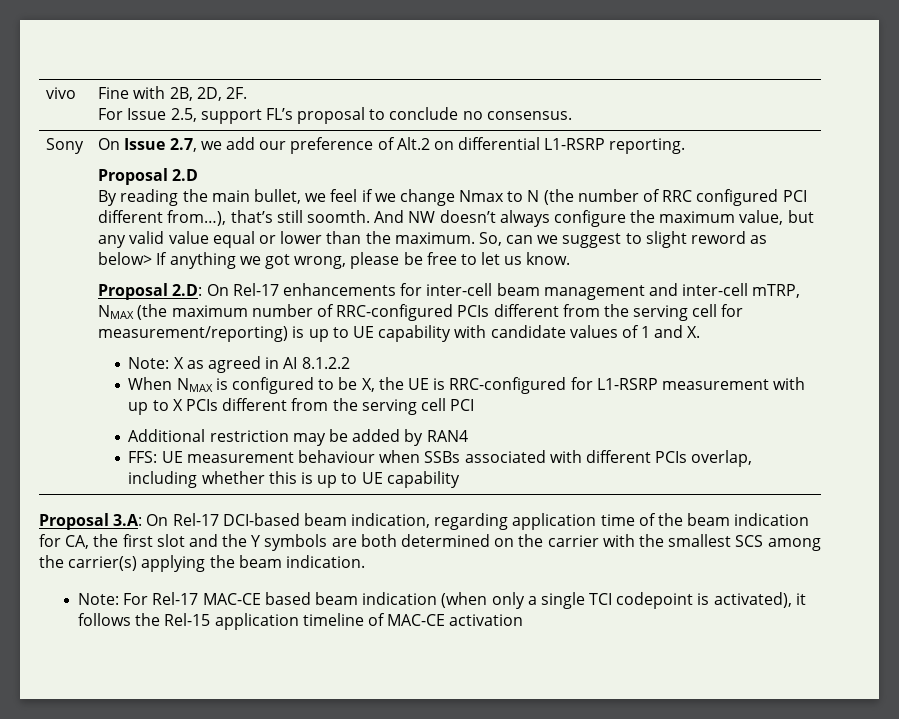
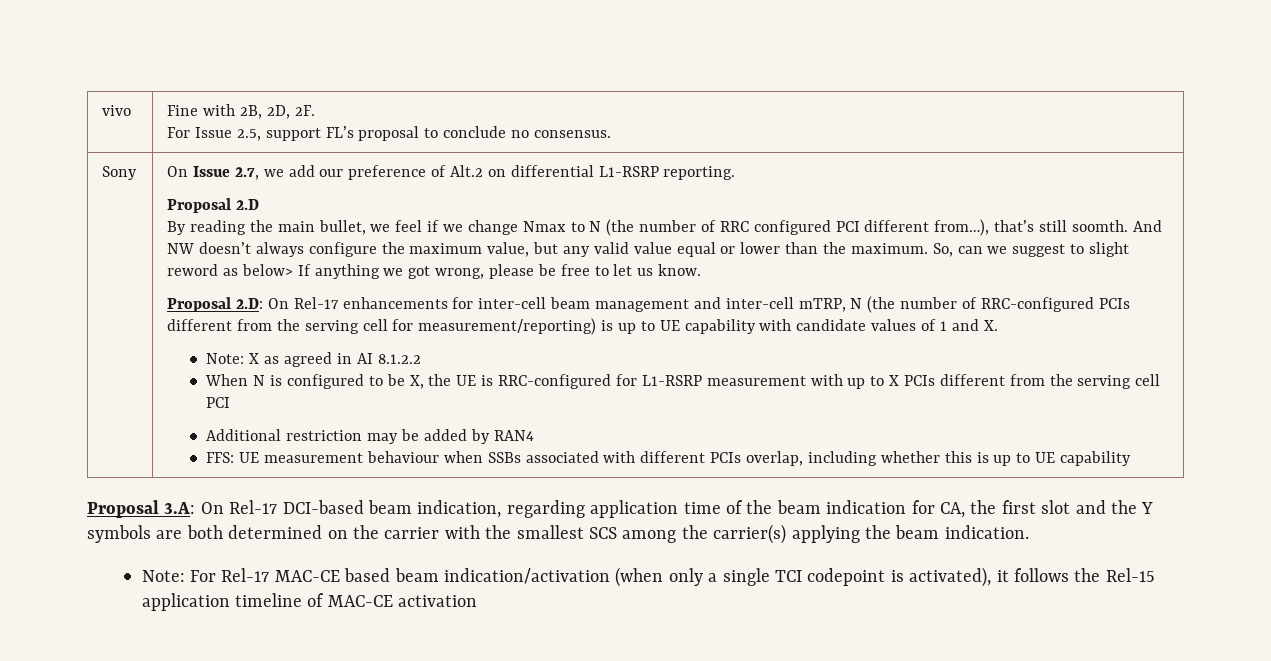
- Proposal 2.D: On Rel-17 enhancements for inter-cell beam management and inter-cell mTRP, NMAX (the maximum number of RRC-configured PCIs different from the serving cell for measurement/reporting) is up to UE capability with candidate values of 1 and X.
+ Proposal 2.D: On Rel-17 enhancements for inter-cell beam management and inter-cell mTRP, N (the number of RRC-configured PCIs different from the serving cell for measurement/reporting) is up to UE capability with candidate values of 1 and X.
- When NMAX is configured to be X, the UE is RRC-configured for L1-RSRP measurement with up to X PCIs different from the serving cell PCI
+ When N is configured to be X, the UE is RRC-configured for L1-RSRP measurement with up to X PCIs different from the serving cell PCI
- Note: For Rel-17 MAC-CE based beam indication (when only a single TCI codepoint is activated), it follows the Rel-15 application timeline of MAC-CE activation
+ Note: For Rel-17 MAC-CE based beam indication/activation (when only a single TCI codepoint is activated), it follows the Rel-15 application timeline of MAC-CE activation

